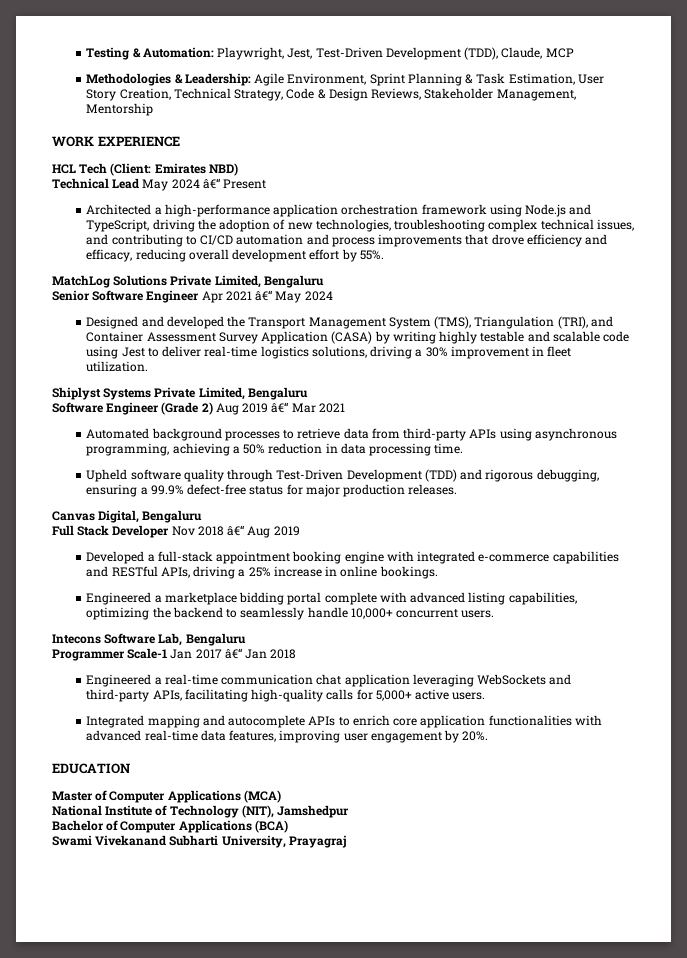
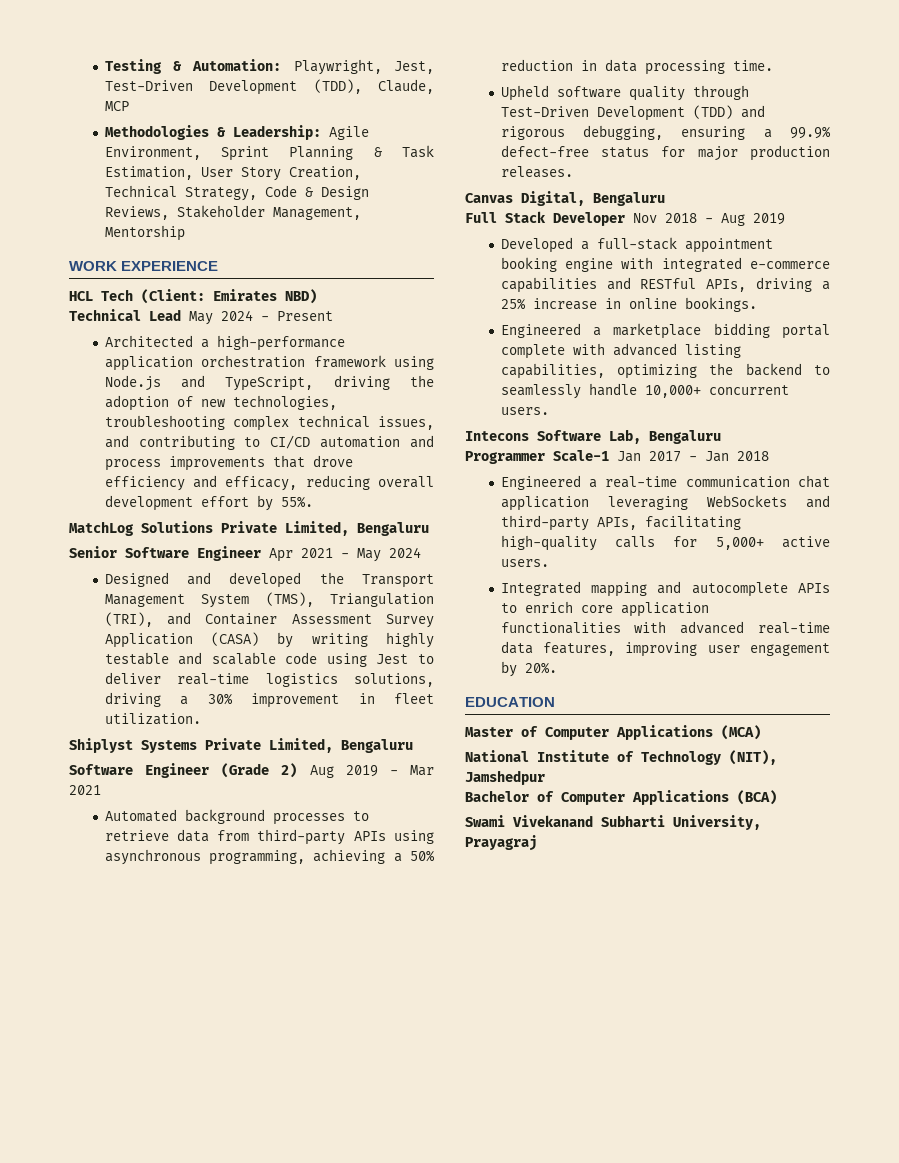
- Technical Lead May 2024 â€“ Present
+ Technical Lead May 2024 - Present
- Senior Software Engineer Apr 2021 â€“ May 2024
+ Senior Software Engineer Apr 2021 - May 2024
- Software Engineer (Grade 2) Aug 2019 â€“ Mar 2021
+ Software Engineer (Grade 2) Aug 2019 - Mar 2021
- Full Stack Developer Nov 2018 â€“ Aug 2019
+ Full Stack Developer Nov 2018 - Aug 2019
- Programmer Scale-1 Jan 2017 â€“ Jan 2018
+ Programmer Scale-1 Jan 2017 - Jan 2018

